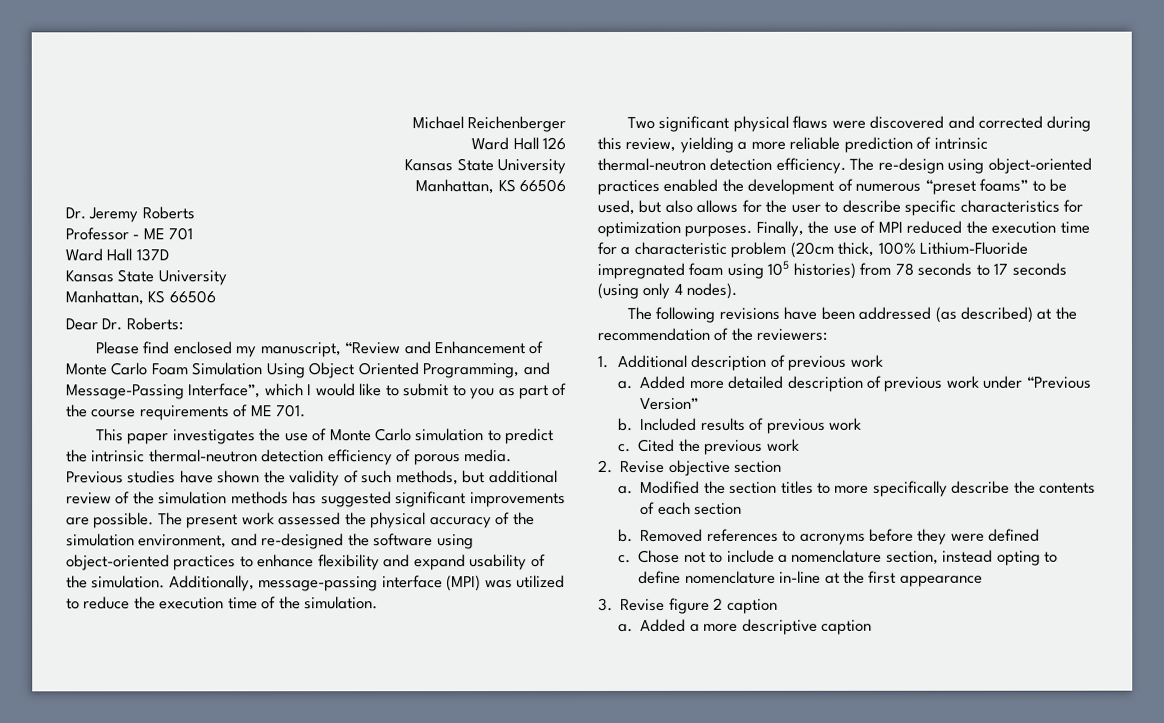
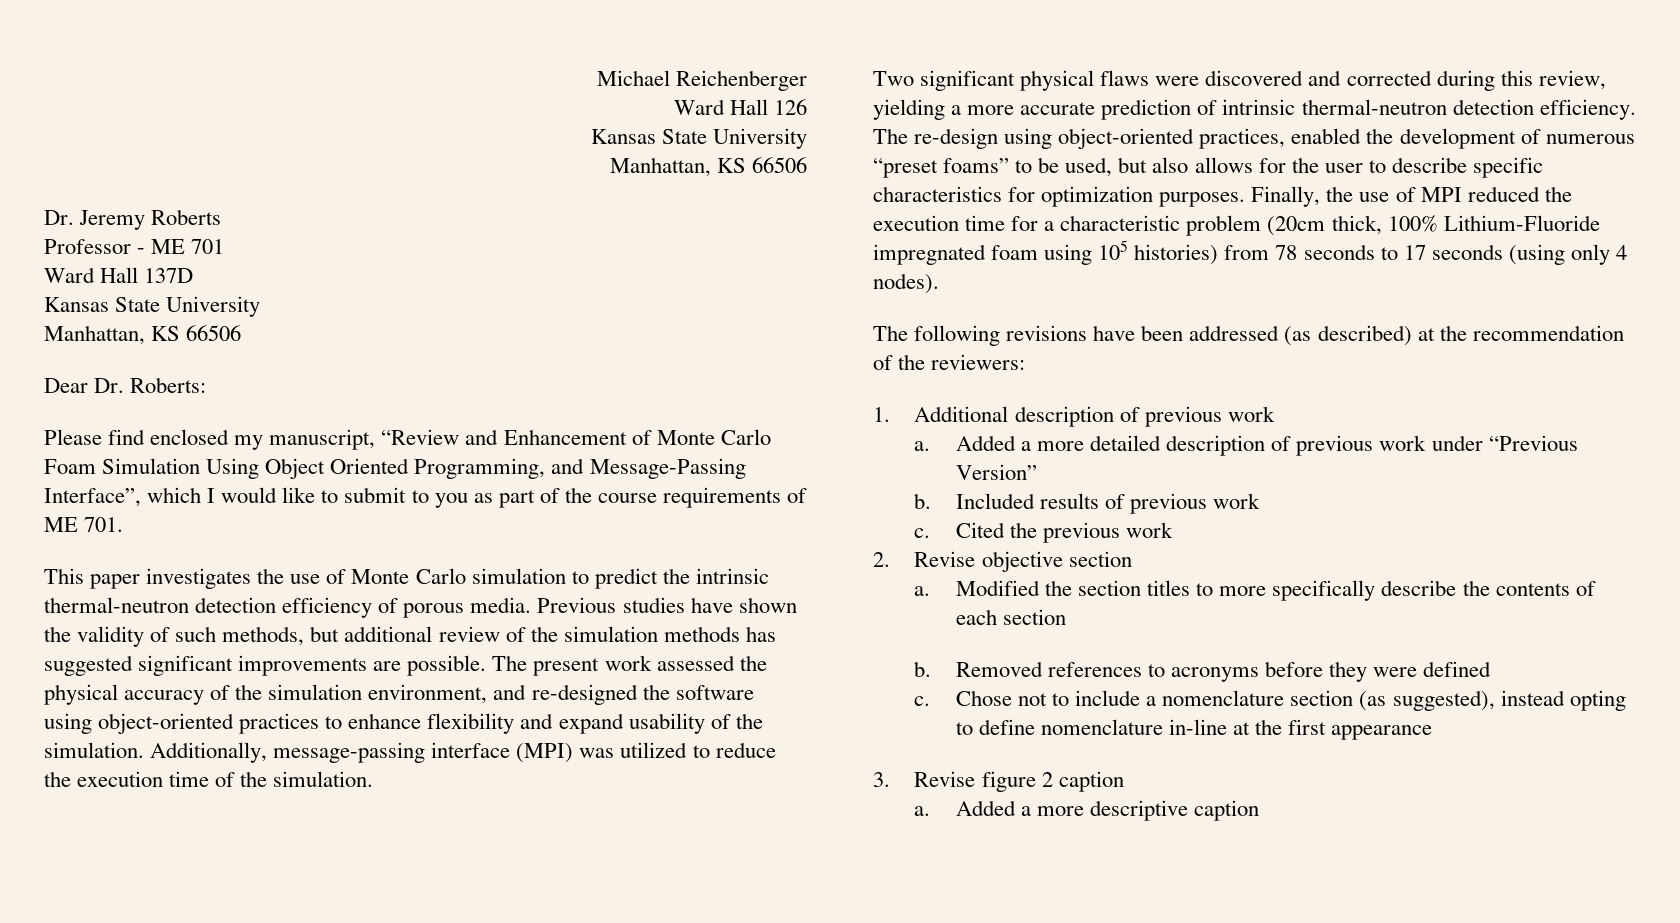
- Two significant physical flaws were discovered and corrected during this review, yielding a more reliable prediction of intrinsic thermal-neutron detection efficiency.
+ Two significant physical flaws were discovered and corrected during this review, yielding a more accurate prediction of intrinsic thermal-neutron detection efficiency.
- The re-design using object-oriented practices enabled the development of numerous “preset foams” to be used, but also allows for the user to describe specific characteristics for optimization purposes.
+ The re-design using object-oriented practices, enabled the development of numerous “preset foams” to be used, but also allows for the user to describe specific characteristics for optimization purposes.
- Added more detailed description of previous work under “Previous Version”
+ Added a more detailed description of previous work under “Previous Version”
- Chose not to include a nomenclature section, instead opting to define nomenclature in-line at the first appearance
+ Chose not to include a nomenclature section (as suggested), instead opting to define nomenclature in-line at the first appearance

